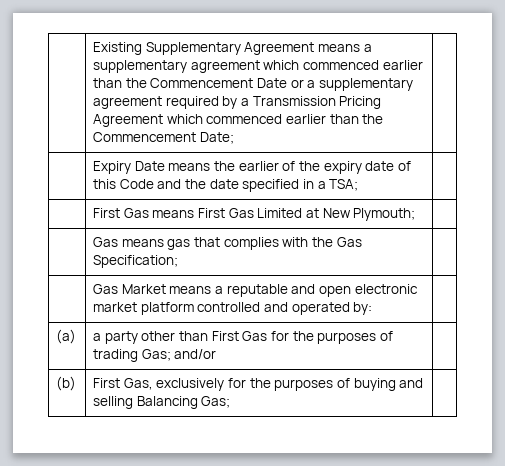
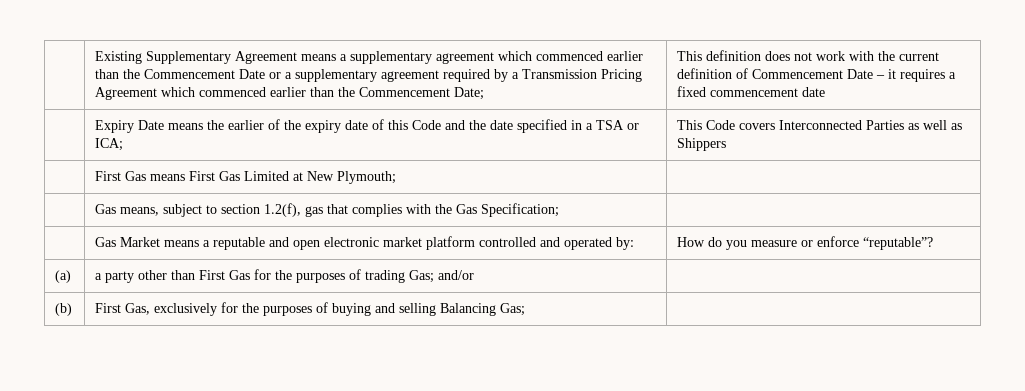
+ This definition does not work with the current definition of Commencement Date – it requires a fixed commencement date
- | Expiry Date means the earlier of the expiry date of this Code and the date specified in a TSA; |
+ | Expiry Date means the earlier of the expiry date of this Code and the date specified in a TSA or ICA; | This Code covers Interconnected Parties as well as Shippers
- | Gas means gas that complies with the Gas Specification; |
+ | Gas means, subject to section 1.2(f), gas that complies with the Gas Specification; |
- | Gas Market means a reputable and open electronic market platform controlled and operated by: |
+ | Gas Market means a reputable and open electronic market platform controlled and operated by: | How do you measure or enforce “reputable”?

